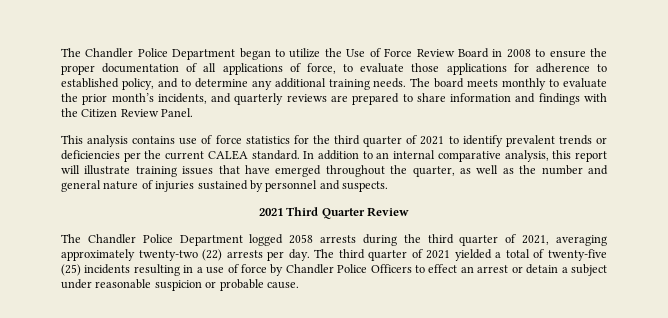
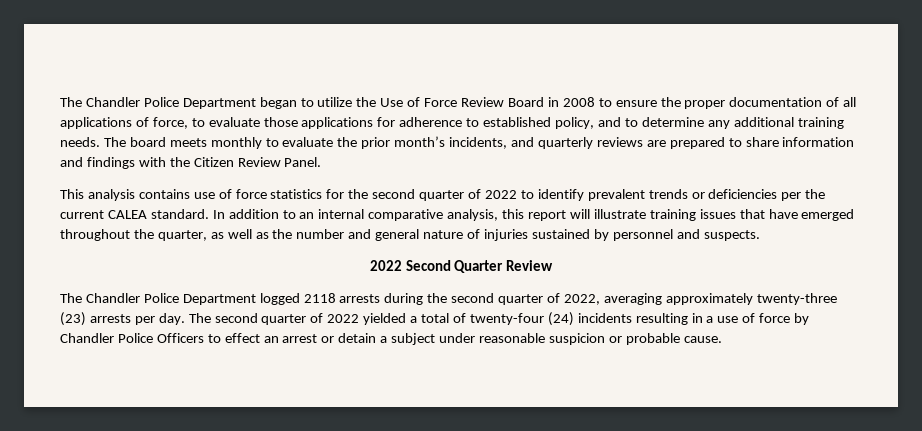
- This analysis contains use of force statistics for the third quarter of 2021 to identify prevalent trends or deficiencies per the current CALEA standard.
+ This analysis contains use of force statistics for the second quarter of 2022 to identify prevalent trends or deficiencies per the current CALEA standard.
- 2021 Third Quarter Review
+ 2022 Second Quarter Review
- The Chandler Police Department logged 2058 arrests during the third quarter of 2021, averaging approximately twenty-two (22) arrests per day.
+ The Chandler Police Department logged 2118 arrests during the second quarter of 2022, averaging approximately twenty-three (23) arrests per day.
- The third quarter of 2021 yielded a total of twenty-five (25) incidents resulting in a use of force by Chandler Police Officers to effect an arrest or detain a subject under reasonable suspicion or probable cause.
+ The second quarter of 2022 yielded a total of twenty-four (24) incidents resulting in a use of force by Chandler Police Officers to effect an arrest or detain a subject under reasonable suspicion or probable cause.

